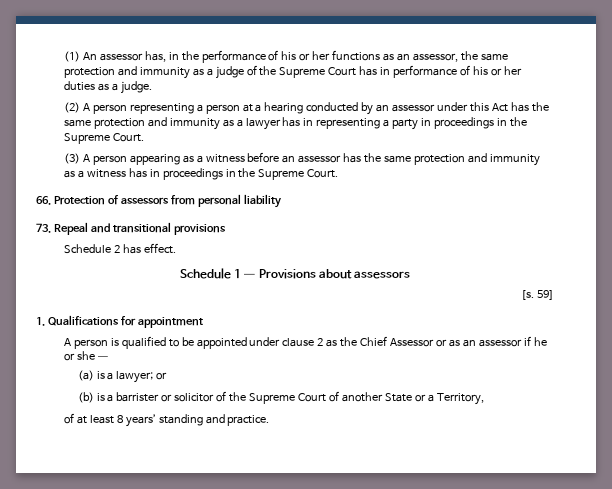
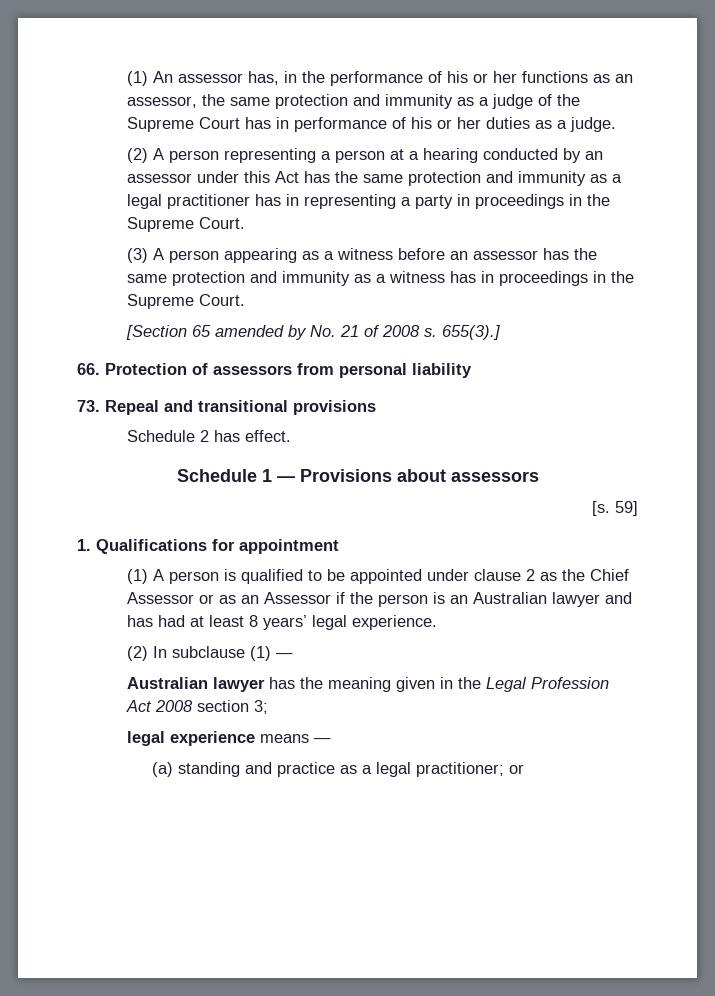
- (2) A person representing a person at a hearing conducted by an assessor under this Act has the same protection and immunity as a lawyer has in representing a party in proceedings in the Supreme Court.
+ (2) A person representing a person at a hearing conducted by an assessor under this Act has the same protection and immunity as a legal practitioner has in representing a party in proceedings in the Supreme Court.
+ [Section 65 amended by No. 21 of 2008 s. 655(3).]
- A person is qualified to be appointed under clause 2 as the Chief Assessor or as an assessor if he or she —
- (a) is a lawyer; or
- (b) is a barrister or solicitor of the Supreme Court of another State or a Territory,
- of at least 8 years’ standing and practice.
+ (1) A person is qualified to be appointed under clause 2 as the Chief Assessor or as an Assessor if the person is an Australian lawyer and has had at least 8 years’ legal experience.
+ (2) In subclause (1) —
+ Australian lawyer has the meaning given in the Legal Profession Act 2008 section 3;
+ legal experience means —
+ (a) standing and practice as a legal practitioner; or

